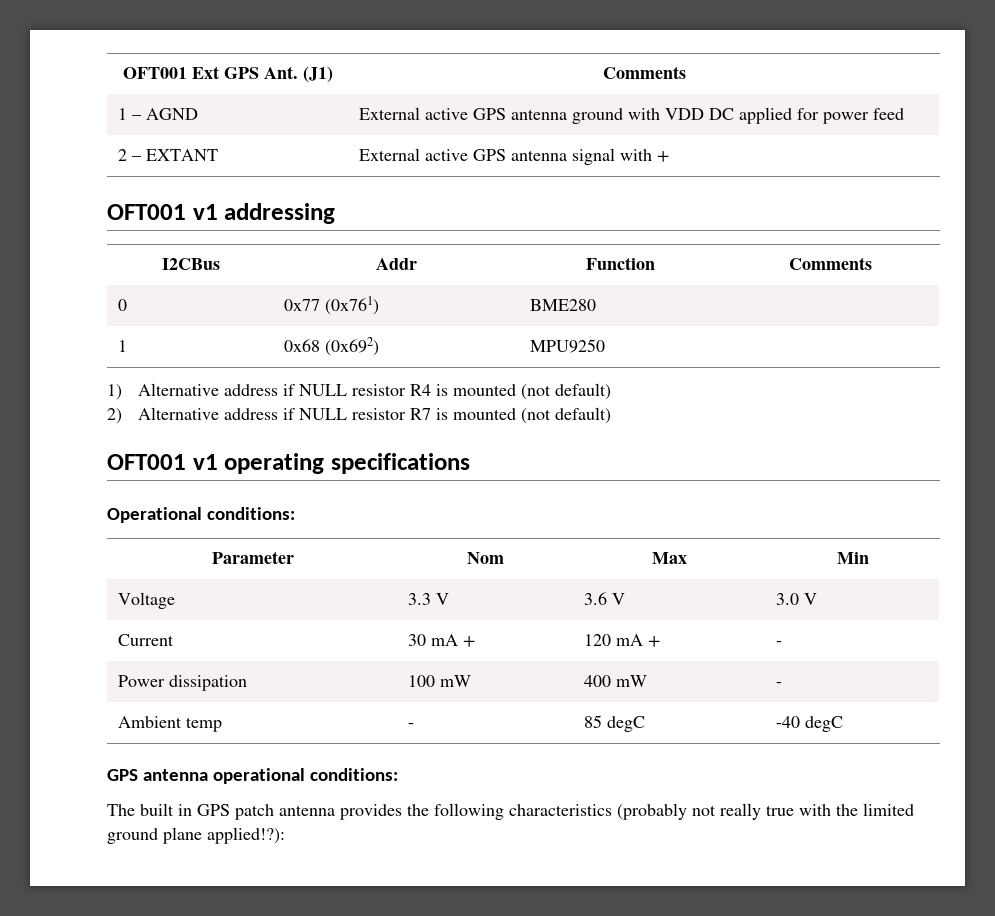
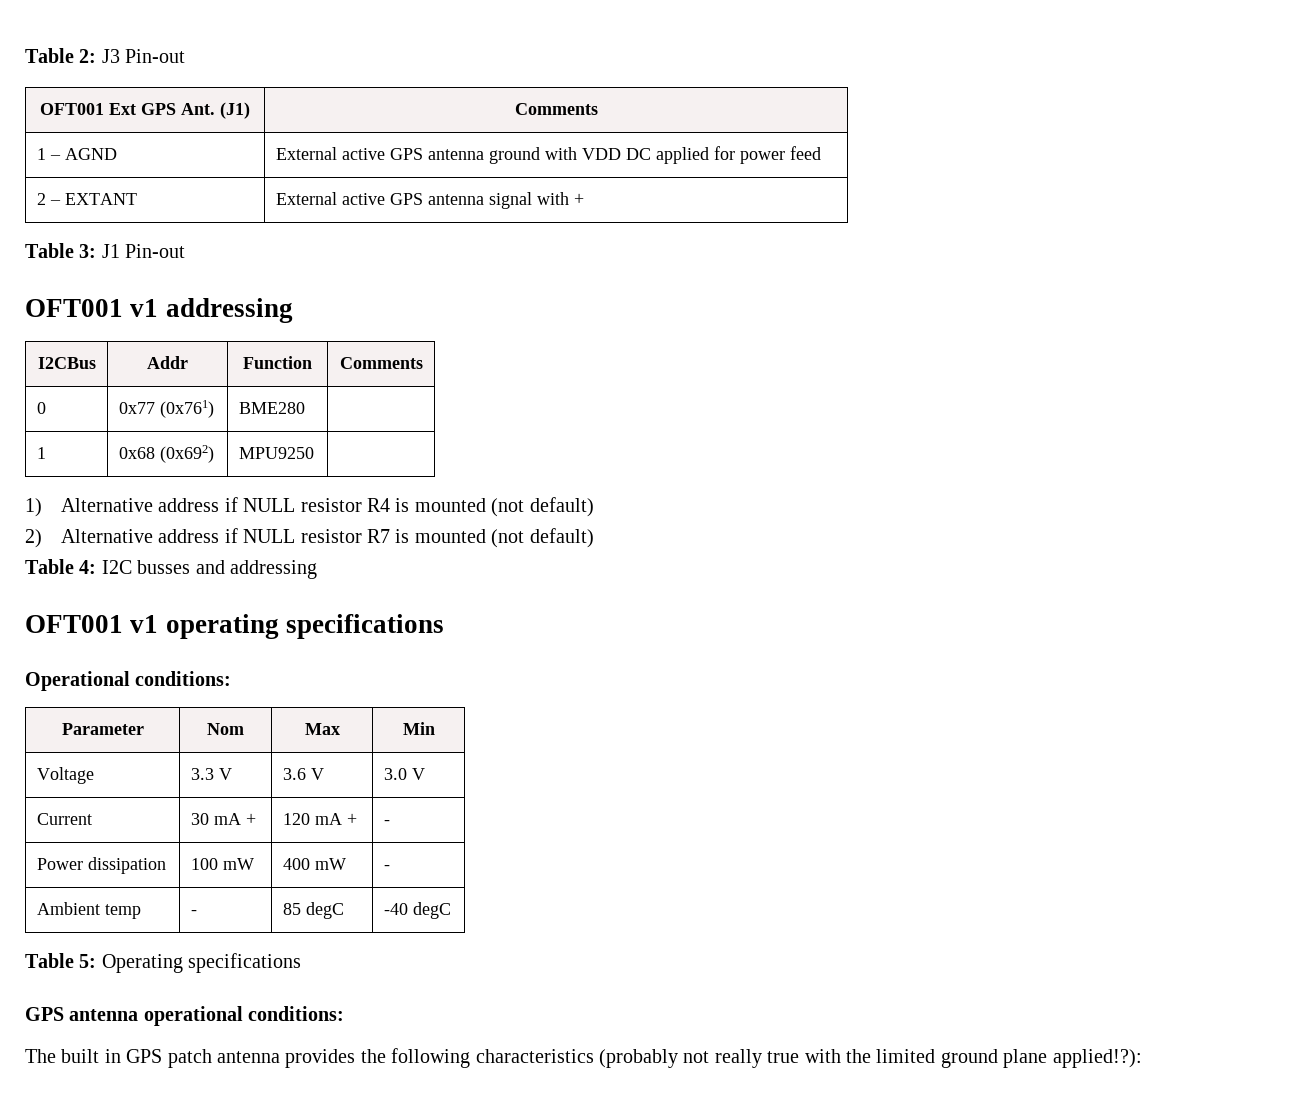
+ Table 2: J3 Pin-out
+ Table 3: J1 Pin-out
+ Table 4: I2C busses and addressing
+ Table 5: Operating specifications

